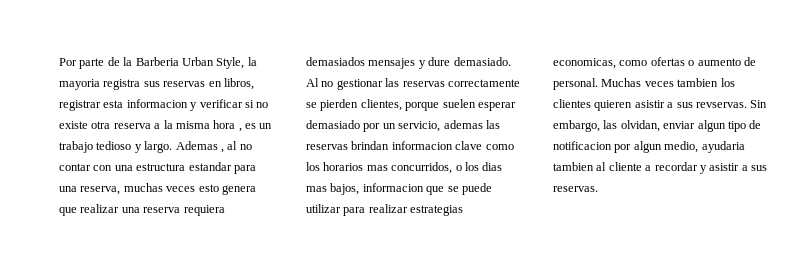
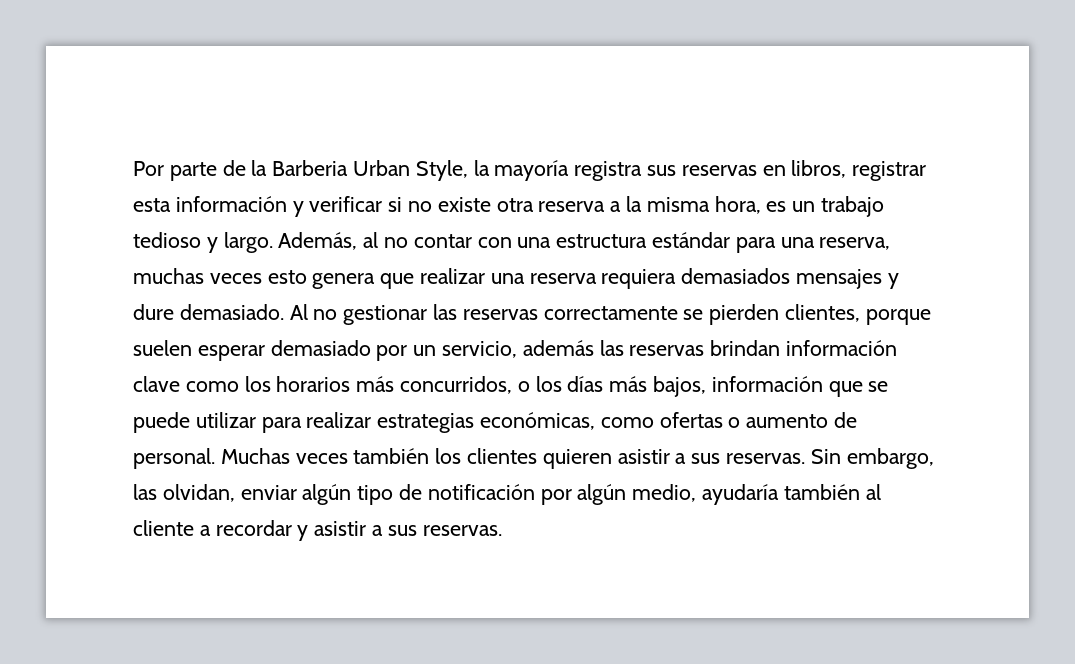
- Por parte de la Barberia Urban Style, la mayoria registra sus reservas en libros, registrar esta informacion y verificar si no existe otra reserva a la misma hora , es un trabajo tedioso y largo.
+ Por parte de la Barberia Urban Style, la mayoría registra sus reservas en libros, registrar esta información y verificar si no existe otra reserva a la misma hora, es un trabajo tedioso y largo.
- Ademas , al no contar con una estructura estandar para una reserva, muchas veces esto genera que realizar una reserva requiera demasiados mensajes y dure demasiado.
+ Además, al no contar con una estructura estándar para una reserva, muchas veces esto genera que realizar una reserva requiera demasiados mensajes y dure demasiado.
- Al no gestionar las reservas correctamente se pierden clientes, porque suelen esperar demasiado por un servicio, ademas las reservas brindan informacion clave como los horarios mas concurridos, o los dias mas bajos, informacion que se puede utilizar para realizar estrategias economicas, como ofertas o aumento de personal.
+ Al no gestionar las reservas correctamente se pierden clientes, porque suelen esperar demasiado por un servicio, además las reservas brindan información clave como los horarios más concurridos, o los días más bajos, información que se puede utilizar para realizar estrategias económicas, como ofertas o aumento de personal.
- Muchas veces tambien los clientes quieren asistir a sus revservas.
+ Muchas veces también los clientes quieren asistir a sus reservas.
- Sin embargo, las olvidan, enviar algun tipo de notificacion por algun medio, ayudaria tambien al cliente a recordar y asistir a sus reservas.
+ Sin embargo, las olvidan, enviar algún tipo de notificación por algún medio, ayudaría también al cliente a recordar y asistir a sus reservas.

